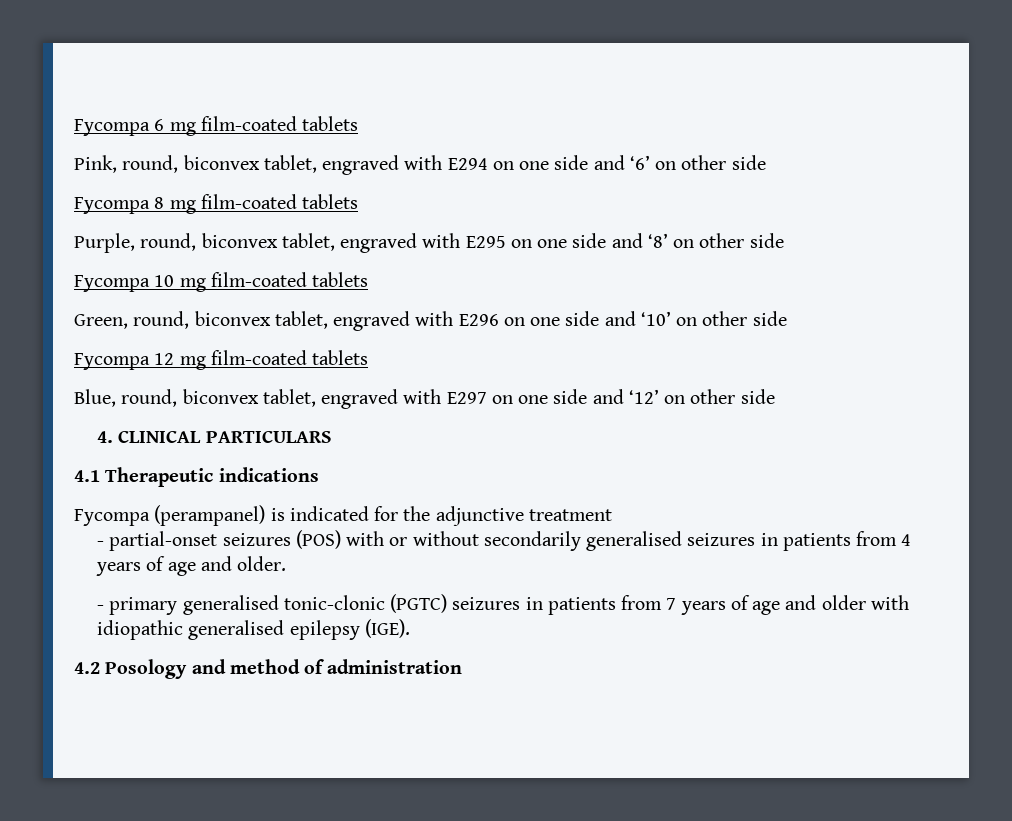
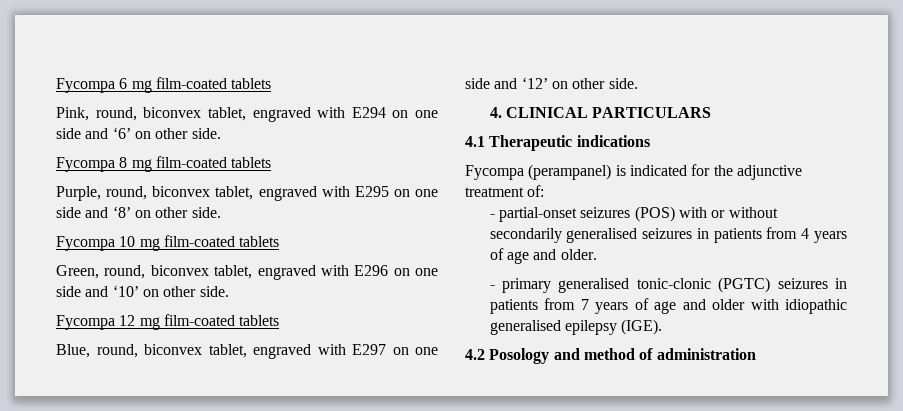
- Pink, round, biconvex tablet, engraved with E294 on one side and ‘6’ on other side
+ Pink, round, biconvex tablet, engraved with E294 on one side and ‘6’ on other side.
- Purple, round, biconvex tablet, engraved with E295 on one side and ‘8’ on other side
+ Purple, round, biconvex tablet, engraved with E295 on one side and ‘8’ on other side.
- Green, round, biconvex tablet, engraved with E296 on one side and ‘10’ on other side
+ Green, round, biconvex tablet, engraved with E296 on one side and ‘10’ on other side.
- Blue, round, biconvex tablet, engraved with E297 on one side and ‘12’ on other side
+ Blue, round, biconvex tablet, engraved with E297 on one side and ‘12’ on other side.
- Fycompa (perampanel) is indicated for the adjunctive treatment
+ Fycompa (perampanel) is indicated for the adjunctive treatment of:

